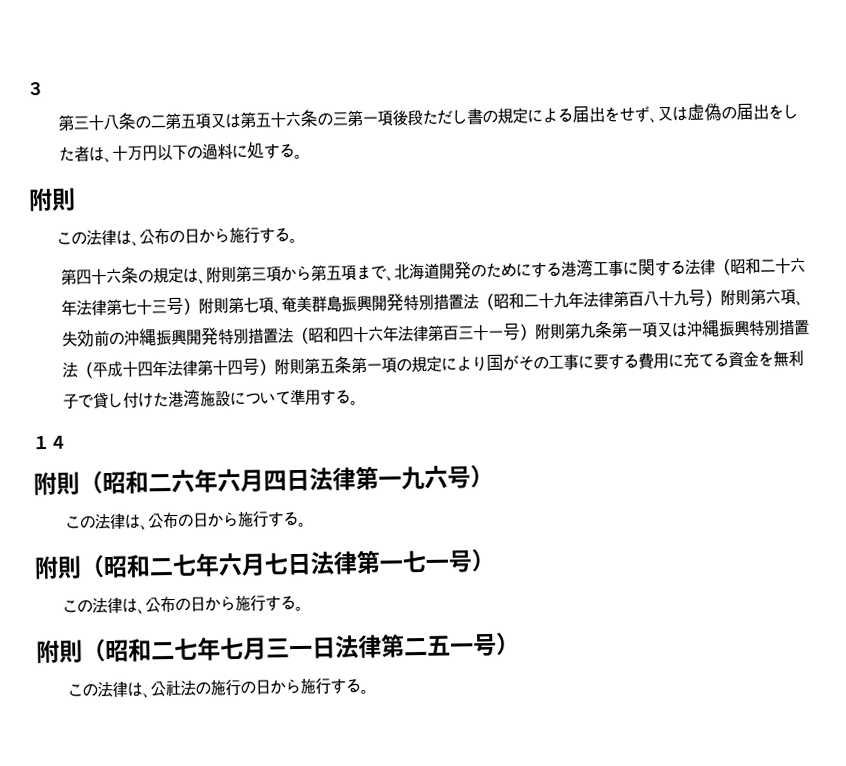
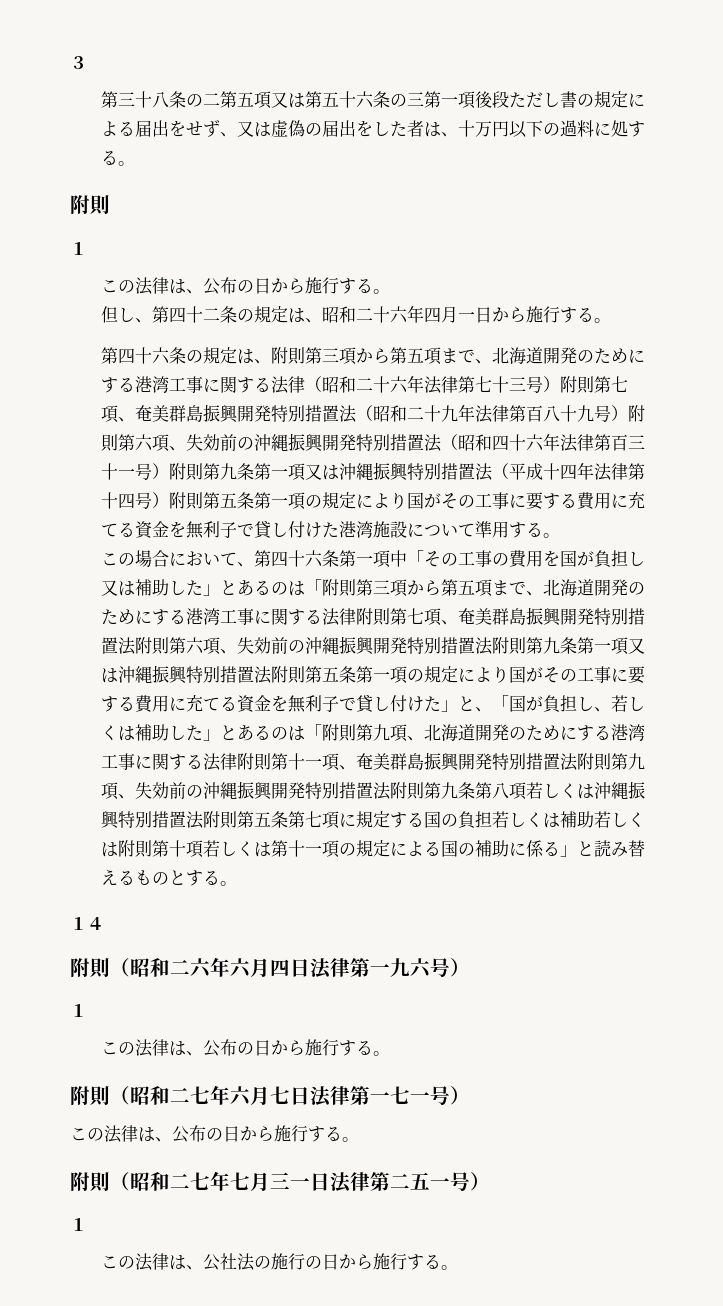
  第三十八条の二第五項又は第五十六条の三第一項後段ただし書の規定による届出をせず、又は虚偽の届出をした者は、十万円以下の過料に処する。
  附則
+ １
  この法律は、公布の日から施行する。
+ 但し、第四十二条の規定は、昭和二十六年四月一日から施行する。
+ この場合において、第四十六条第一項中「その工事の費用を国が負担し又は補助した」とあるのは「附則第三項から第五項まで、北海道開発のためにする港湾工事に関する法律附則第七項、奄美群島振興開発特別措置法附則第六項、失効前の沖縄振興開発特別措置法附則第九条第一項又は沖縄振興特別措置法附則第五条第一項の規定により国がその工事に要する費用に充てる資金を無利子で貸し付けた」と、「国が負担し、若しくは補助した」とあるのは「附則第九項、北海道開発のためにする港湾工事に関する法律附則第十一項、奄美群島振興開発特別措置法附則第九項、失効前の沖縄振興開発特別措置法附則第九条第八項若しくは沖縄振興特別措置法附則第五条第七項に規定する国の負担若しくは補助若しくは附則第十項若しくは第十一項の規定による国の補助に係る」と読み替えるものとする。
  附則（昭和二六年六月四日法律第一九六号）
+ １
  附則（昭和二七年七月三一日法律第二五一号）
+ １

